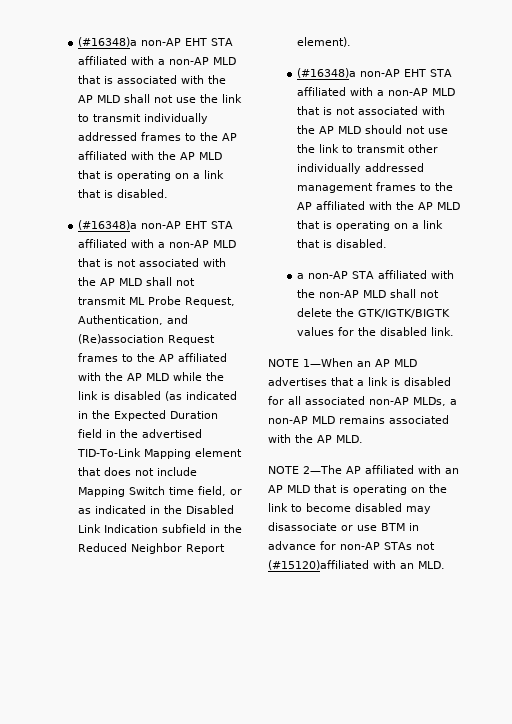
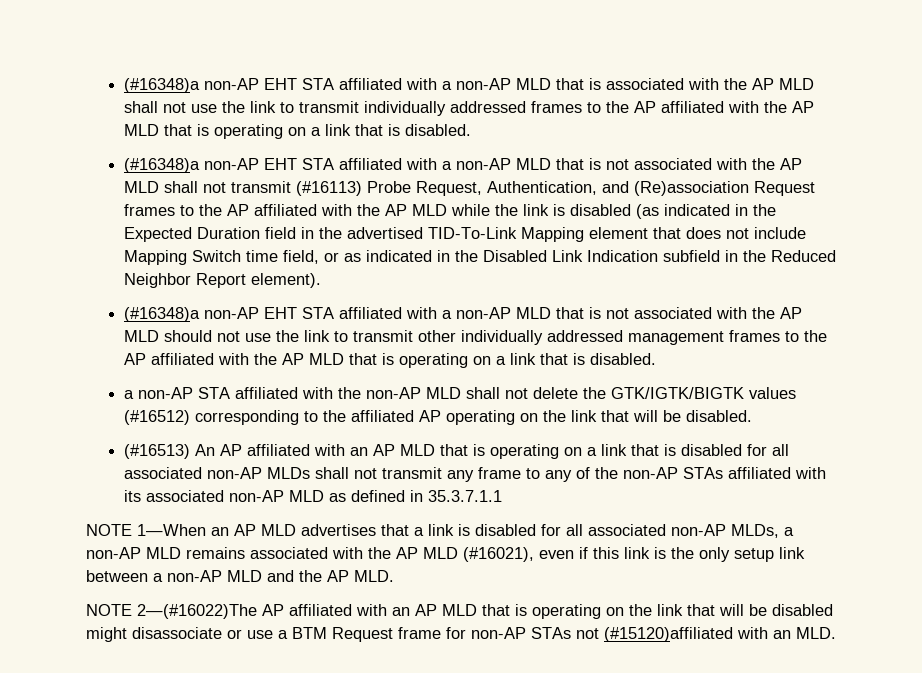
- (#16348)a non-AP EHT STA affiliated with a non-AP MLD that is not associated with the AP MLD shall not transmit ML Probe Request, Authentication, and (Re)association Request frames to the AP affiliated with the AP MLD while the link is disabled (as indicated in the Expected Duration field in the advertised TID-To-Link Mapping element that does not include Mapping Switch time field, or as indicated in the Disabled Link Indication subfield in the Reduced Neighbor Report element).
+ (#16348)a non-AP EHT STA affiliated with a non-AP MLD that is not associated with the AP MLD shall not transmit (#16113) Probe Request, Authentication, and (Re)association Request frames to the AP affiliated with the AP MLD while the link is disabled (as indicated in the Expected Duration field in the advertised TID-To-Link Mapping element that does not include Mapping Switch time field, or as indicated in the Disabled Link Indication subfield in the Reduced Neighbor Report element).
- a non-AP STA affiliated with the non-AP MLD shall not delete the GTK/IGTK/BIGTK values for the disabled link.
+ a non-AP STA affiliated with the non-AP MLD shall not delete the GTK/IGTK/BIGTK values (#16512) corresponding to the affiliated AP operating on the link that will be disabled.
+ (#16513) An AP affiliated with an AP MLD that is operating on a link that is disabled for all associated non-AP MLDs shall not transmit any frame to any of the non-AP STAs affiliated with its associated non-AP MLD as defined in 35.3.7.1.1
- NOTE 1—When an AP MLD advertises that a link is disabled for all associated non-AP MLDs, a non-AP MLD remains associated with the AP MLD.
+ NOTE 1—When an AP MLD advertises that a link is disabled for all associated non-AP MLDs, a non-AP MLD remains associated with the AP MLD (#16021), even if this link is the only setup link between a non-AP MLD and the AP MLD.
- NOTE 2—The AP affiliated with an AP MLD that is operating on the link to become disabled may disassociate or use BTM in advance for non-AP STAs not (#15120)affiliated with an MLD.
+ NOTE 2—(#16022)The AP affiliated with an AP MLD that is operating on the link that will be disabled might disassociate or use a BTM Request frame for non-AP STAs not (#15120)affiliated with an MLD.

